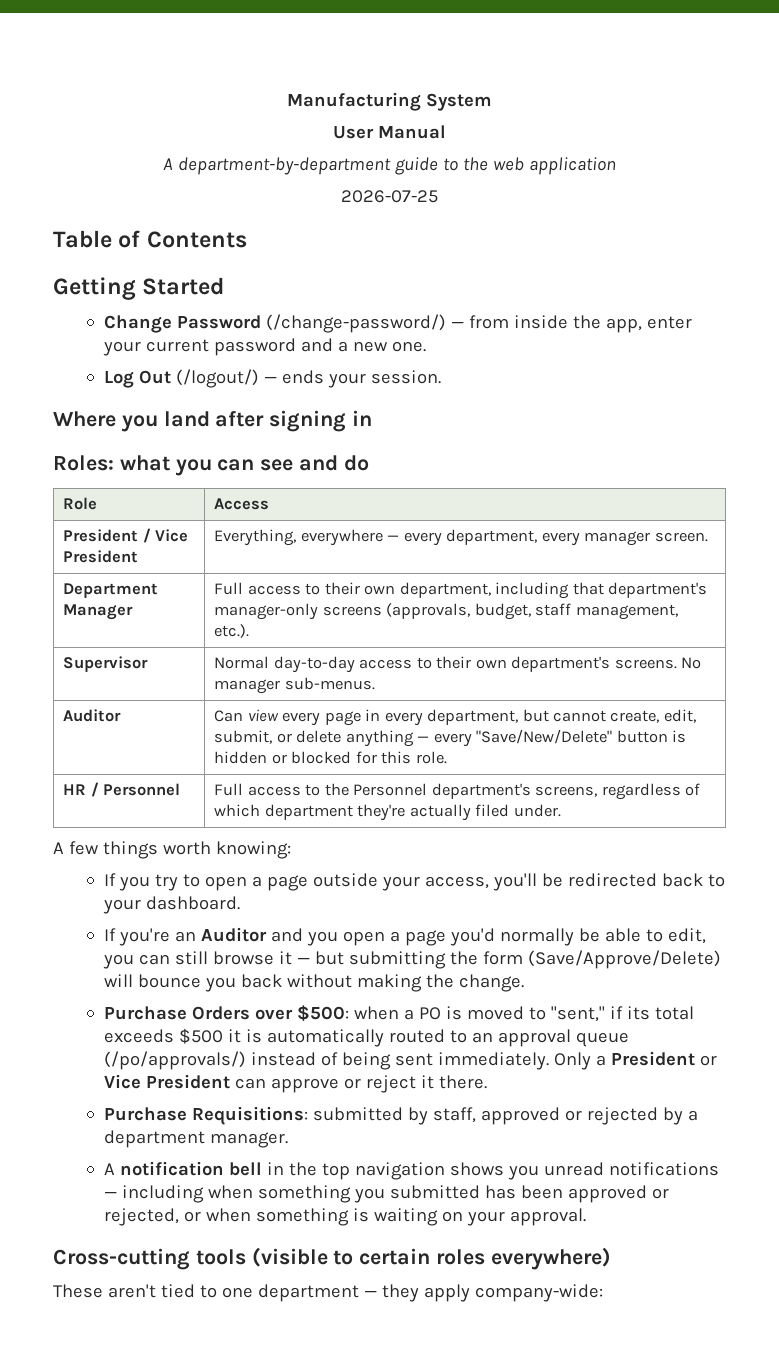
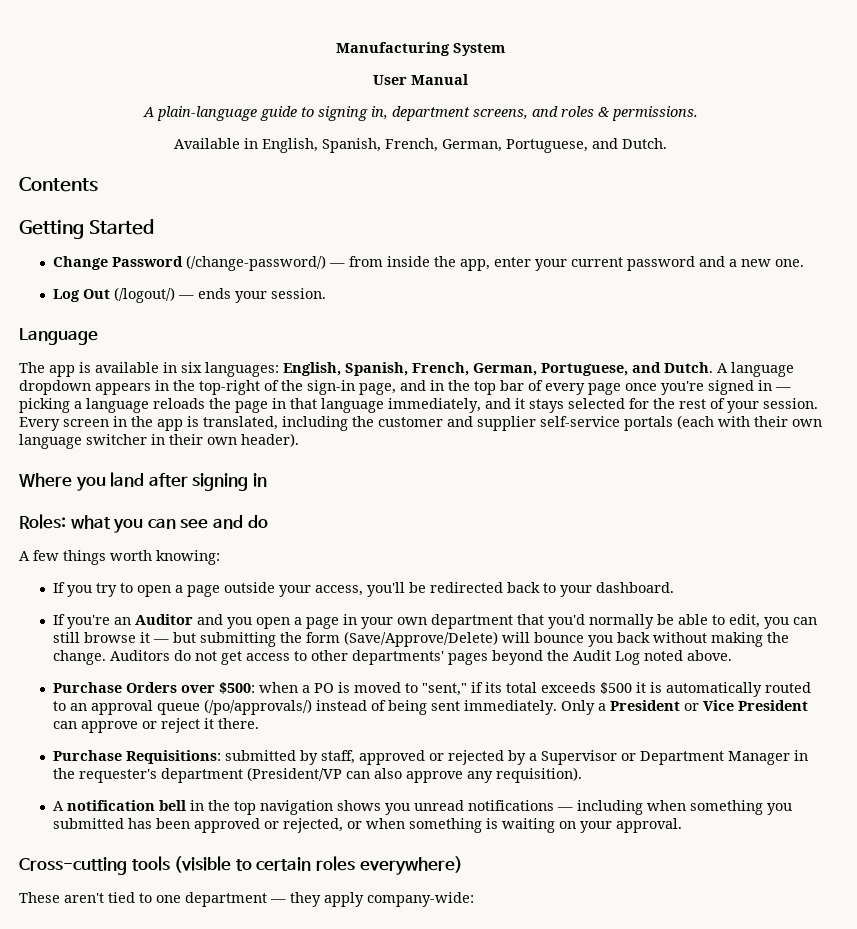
- A department-by-department guide to the web application
- 2026-07-25
- Table of Contents
+ A plain-language guide to signing in, department screens, and roles & permissions.
+ Available in English, Spanish, French, German, Portuguese, and Dutch.
+ Contents
+ Language
+ The app is available in six languages: English, Spanish, French, German, Portuguese, and Dutch. A language dropdown appears in the top-right of the sign-in page, and in the top bar of every page once you're signed in — picking a language reloads the page in that language immediately, and it stays selected for the rest of your session. Every screen in the app is translated, including the customer and supplier self-service portals (each with their own language switcher in their own header).
- Role | Access
- President / Vice President | Everything, everywhere — every department, every manager screen.
- Department Manager | Full access to their own department, including that department's manager-only screens (approvals, budget, staff management, etc.).
- Supervisor | Normal day-to-day access to their own department's screens. No manager sub-menus.
- Auditor | Can view every page in every department, but cannot create, edit, submit, or delete anything — every "Save/New/Delete" button is hidden or blocked for this role.
- HR / Personnel | Full access to the Personnel department's screens, regardless of which department they're actually filed under.
- If you're an Auditor and you open a page you'd normally be able to edit, you can still browse it — but submitting the form (Save/Approve/Delete) will bounce you back without making the change.
+ If you're an Auditor and you open a page in your own department that you'd normally be able to edit, you can still browse it — but submitting the form (Save/Approve/Delete) will bounce you back without making the change. Auditors do not get access to other departments' pages beyond the Audit Log noted above.
- Purchase Requisitions: submitted by staff, approved or rejected by a department manager.
+ Purchase Requisitions: submitted by staff, approved or rejected by a Supervisor or Department Manager in the requester's department (President/VP can also approve any requisition).

